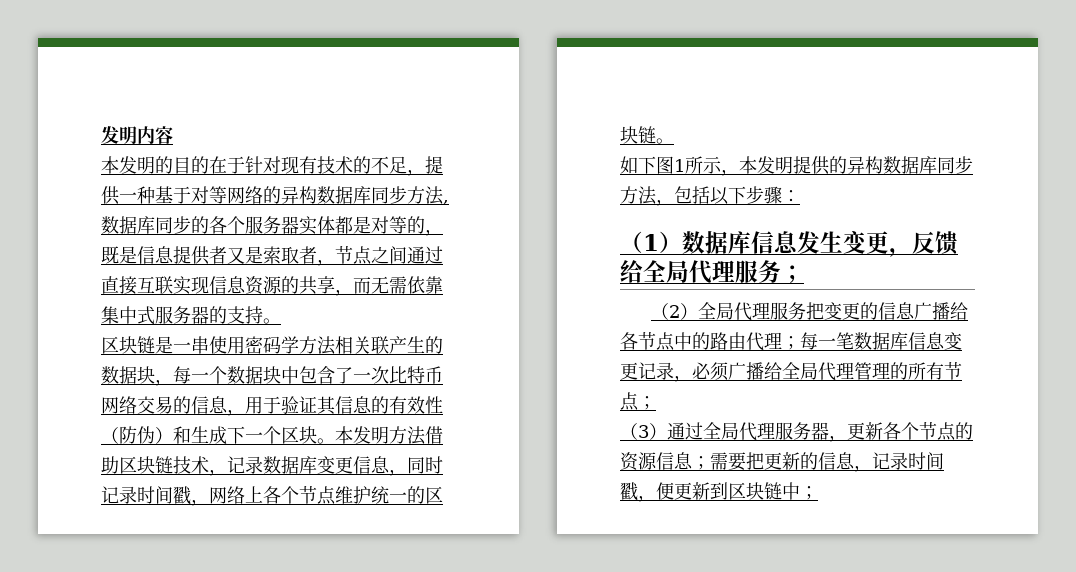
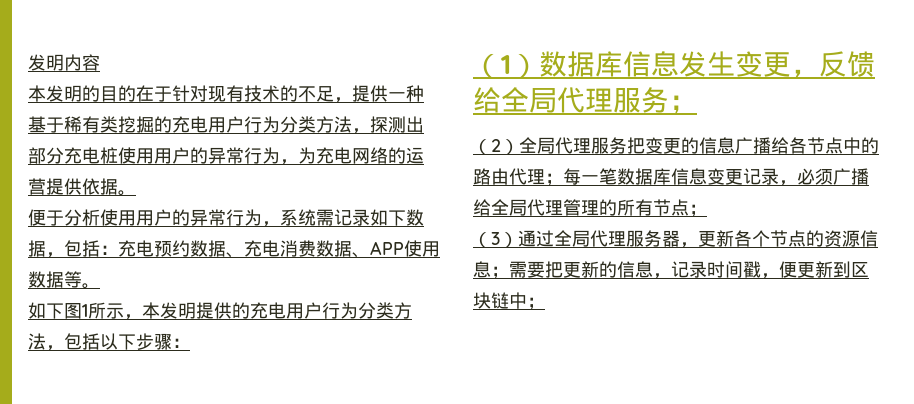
- 本发明的目的在于针对现有技术的不足，提供一种基于对等网络的异构数据库同步方法,数据库同步的各个服务器实体都是对等的，既是信息提供者又是索取者，节点之间通过直接互联实现信息资源的共享，而无需依靠集中式服务器的支持。
- 区块链是一串使用密码学方法相关联产生的数据块，每一个数据块中包含了一次比特币网络交易的信息，用于验证其信息的有效性（防伪）和生成下一个区块。本发明方法借助区块链技术，记录数据库变更信息，同时记录时间戳，网络上各个节点维护统一的区块链。
+ 本发明的目的在于针对现有技术的不足，提供一种基于稀有类挖掘的充电用户行为分类方法，探测出部分充电桩使用用户的异常行为，为充电网络的运营提供依据。
+ 便于分析使用用户的异常行为，系统需记录如下数据，包括：充电预约数据、充电消费数据、APP使用数据等。
- 如下图1所示，本发明提供的异构数据库同步方法，包括以下步骤：
+ 如下图1所示，本发明提供的充电用户行为分类方法，包括以下步骤：

